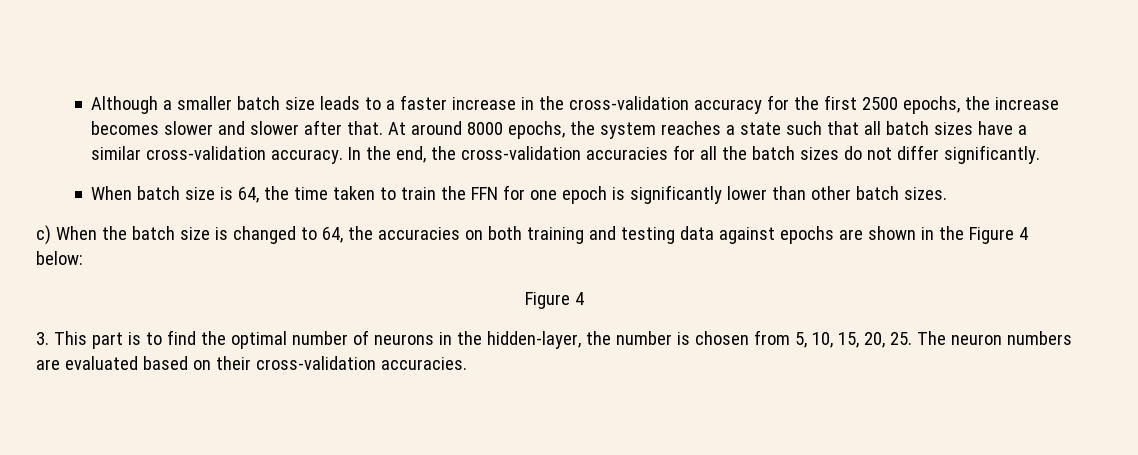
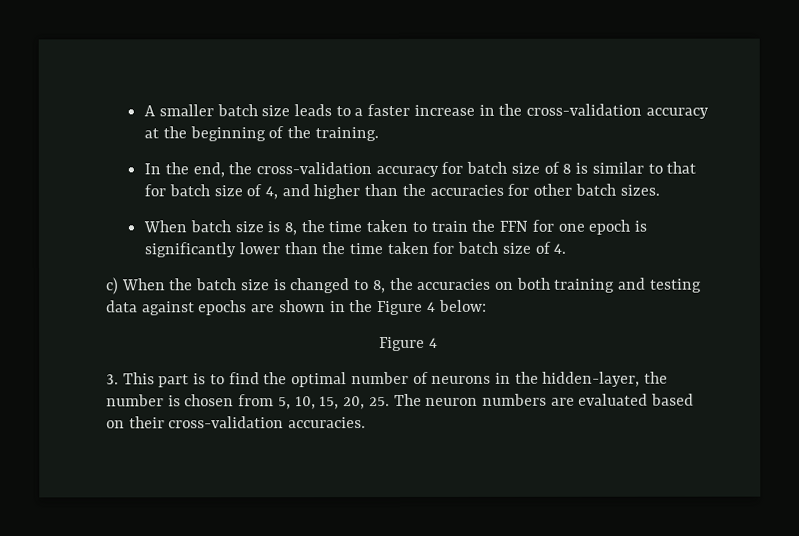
- Although a smaller batch size leads to a faster increase in the cross-validation accuracy for the first 2500 epochs, the increase becomes slower and slower after that. At around 8000 epochs, the system reaches a state such that all batch sizes have a similar cross-validation accuracy. In the end, the cross-validation accuracies for all the batch sizes do not differ significantly.
+ A smaller batch size leads to a faster increase in the cross-validation accuracy at the beginning of the training.
+ In the end, the cross-validation accuracy for batch size of 8 is similar to that for batch size of 4, and higher than the accuracies for other batch sizes.
- When batch size is 64, the time taken to train the FFN for one epoch is significantly lower than other batch sizes.
+ When batch size is 8, the time taken to train the FFN for one epoch is significantly lower than the time taken for batch size of 4.
- c) When the batch size is changed to 64, the accuracies on both training and testing data against epochs are shown in the Figure 4 below:
+ c) When the batch size is changed to 8, the accuracies on both training and testing data against epochs are shown in the Figure 4 below:

